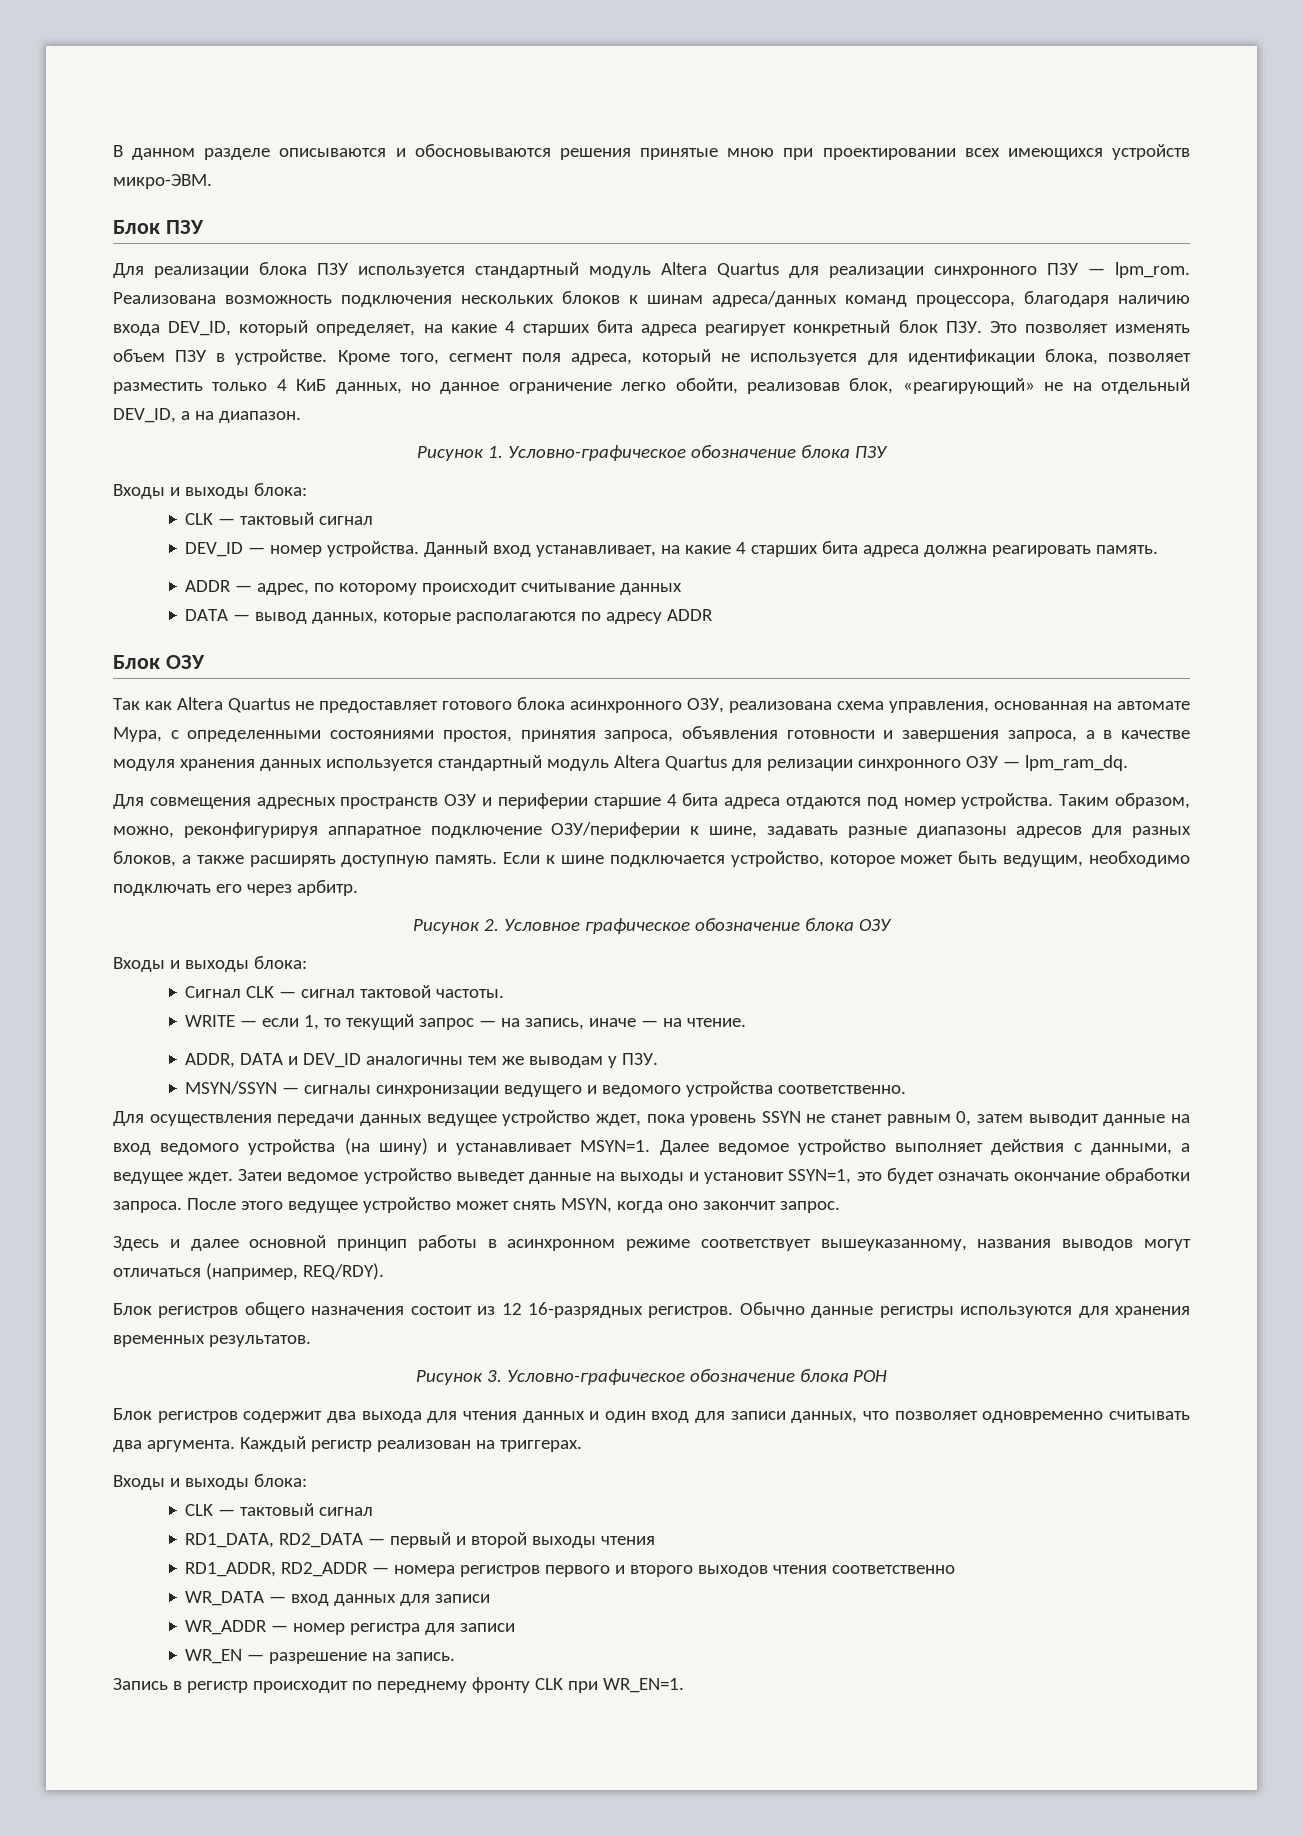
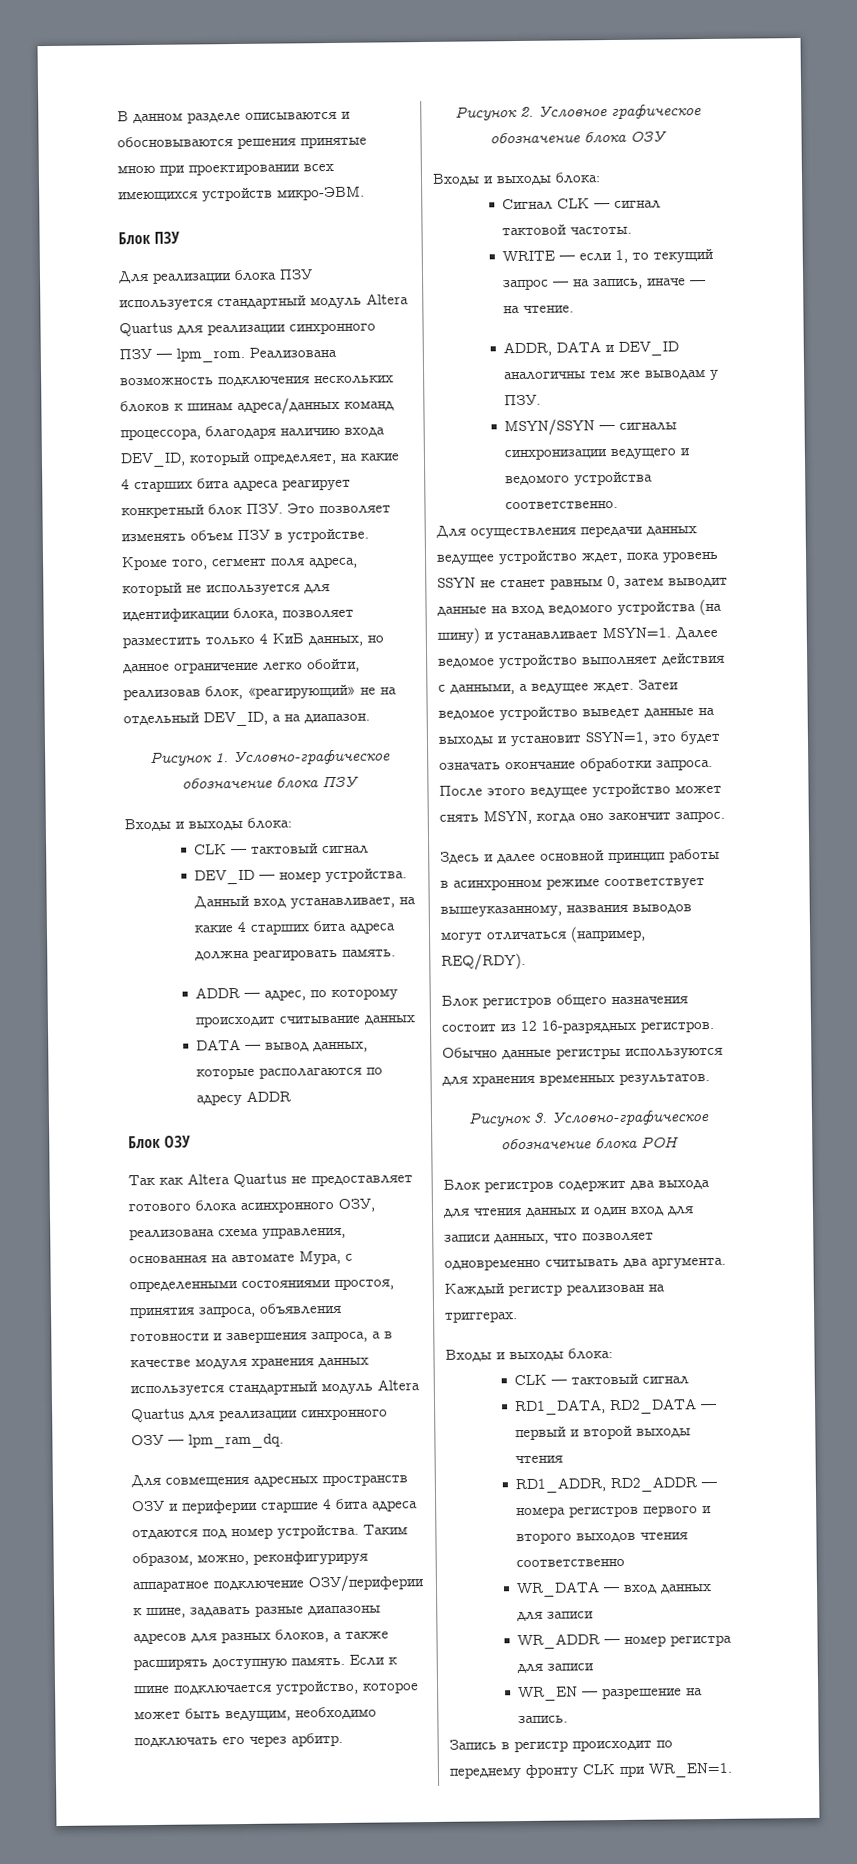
- Так как Altera Quartus не предоставляет готового блока асинхронного ОЗУ, реализована схема управления, основанная на автомате Мура, с определенными состояниями простоя, принятия запроса, объявления готовности и завершения запроса, а в качестве модуля хранения данных используется стандартный модуль Altera Quartus для релизации синхронного ОЗУ — lpm_ram_dq.
+ Так как Altera Quartus не предоставляет готового блока асинхронного ОЗУ, реализована схема управления, основанная на автомате Мура, с определенными состояниями простоя, принятия запроса, объявления готовности и завершения запроса, а в качестве модуля хранения данных используется стандартный модуль Altera Quartus для реализации синхронного ОЗУ — lpm_ram_dq.

